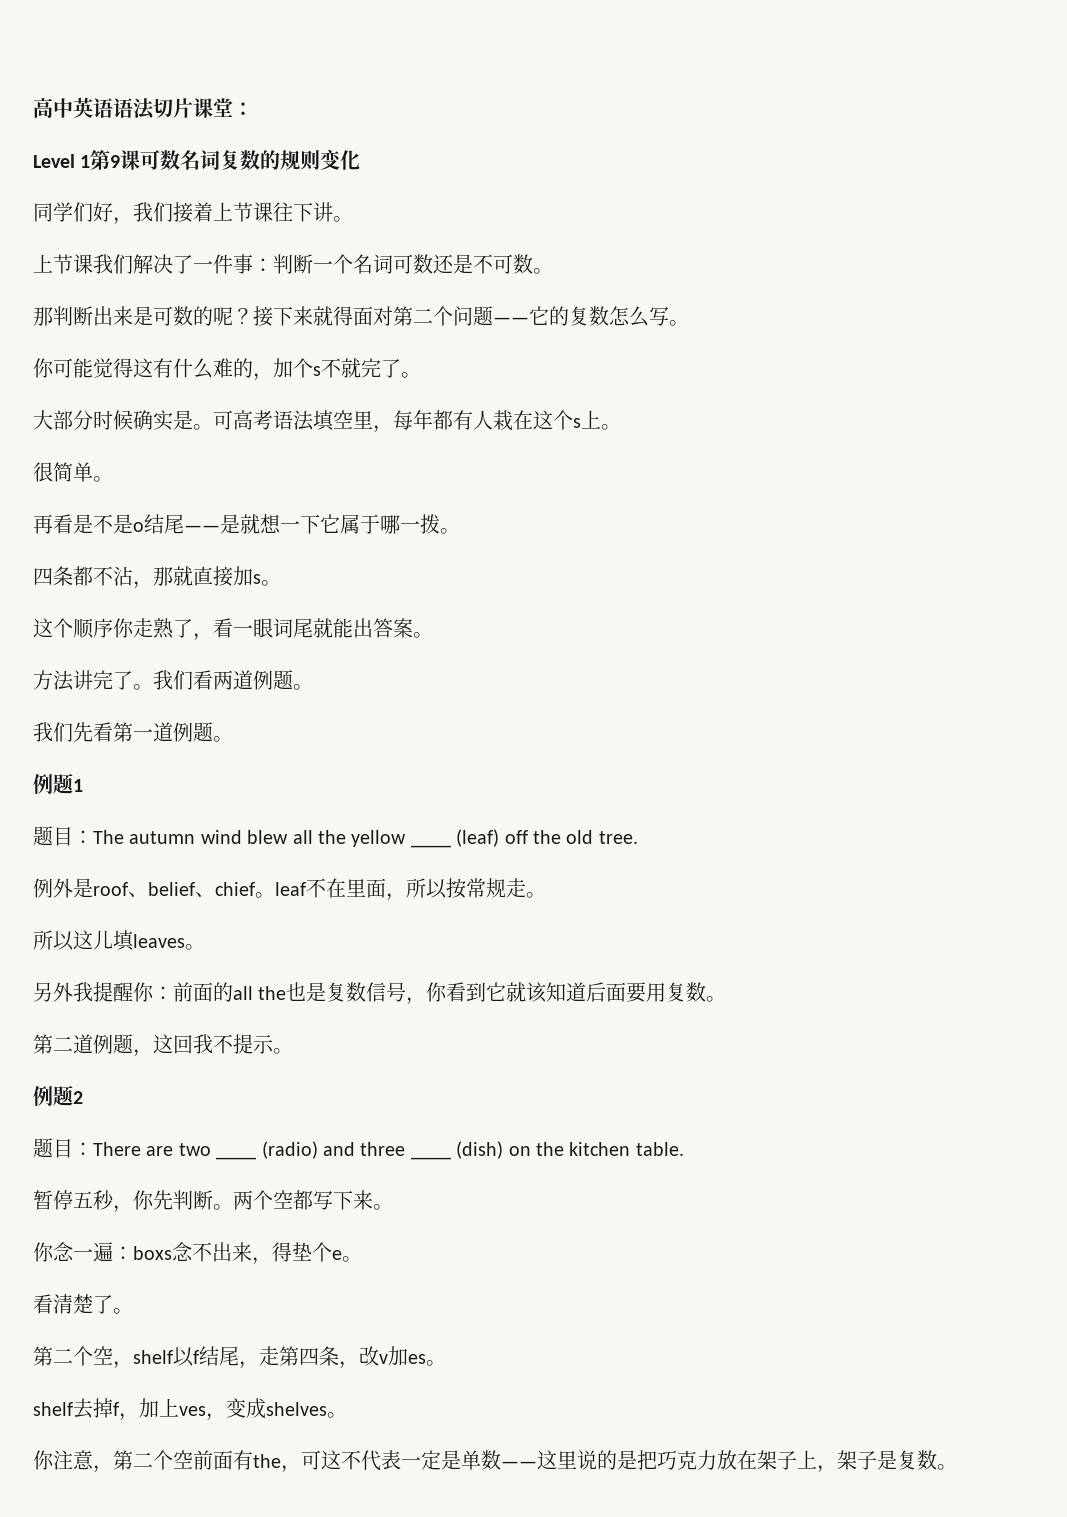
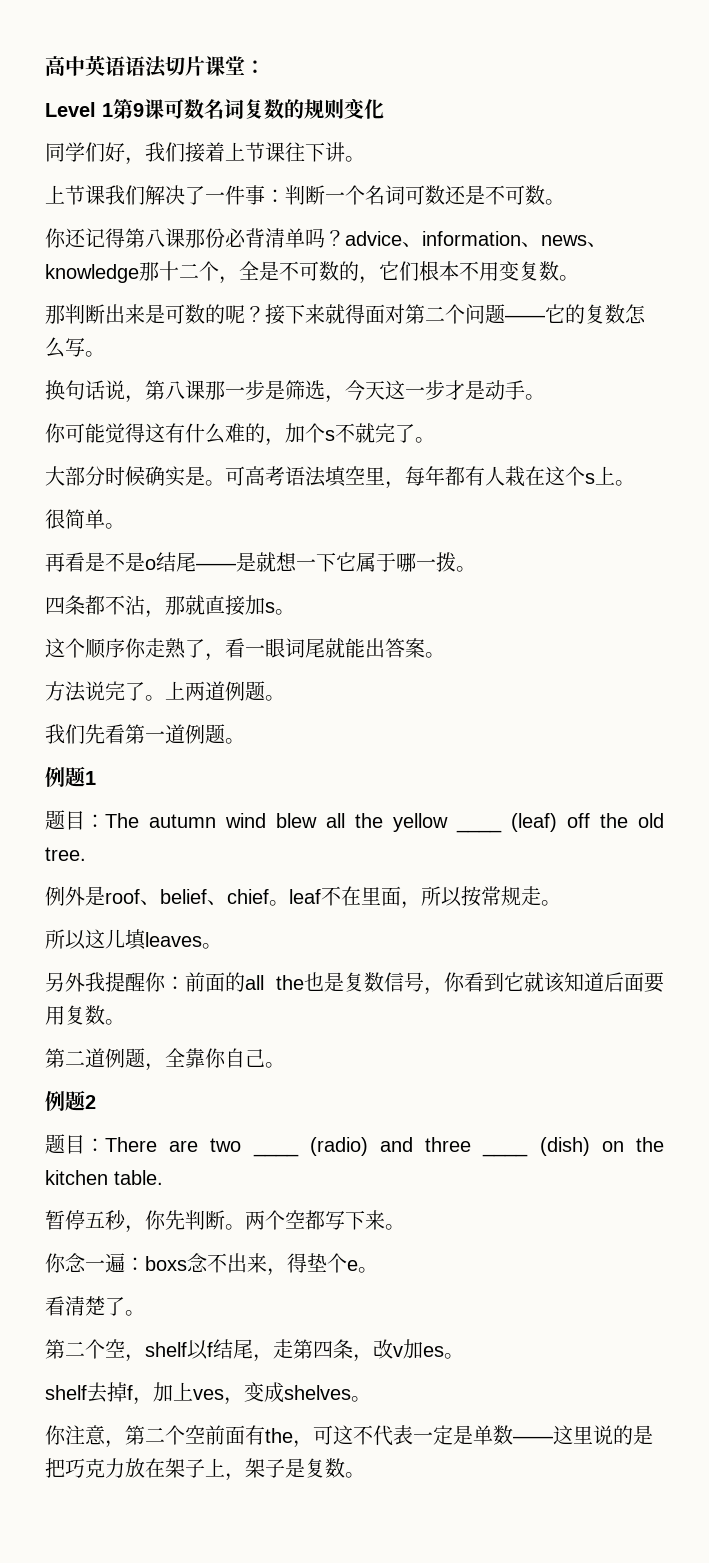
+ 你还记得第八课那份必背清单吗？advice、information、news、knowledge那十二个，全是不可数的，它们根本不用变复数。
+ 换句话说，第八课那一步是筛选，今天这一步才是动手。
- 方法讲完了。我们看两道例题。
+ 方法说完了。上两道例题。
- 第二道例题，这回我不提示。
+ 第二道例题，全靠你自己。

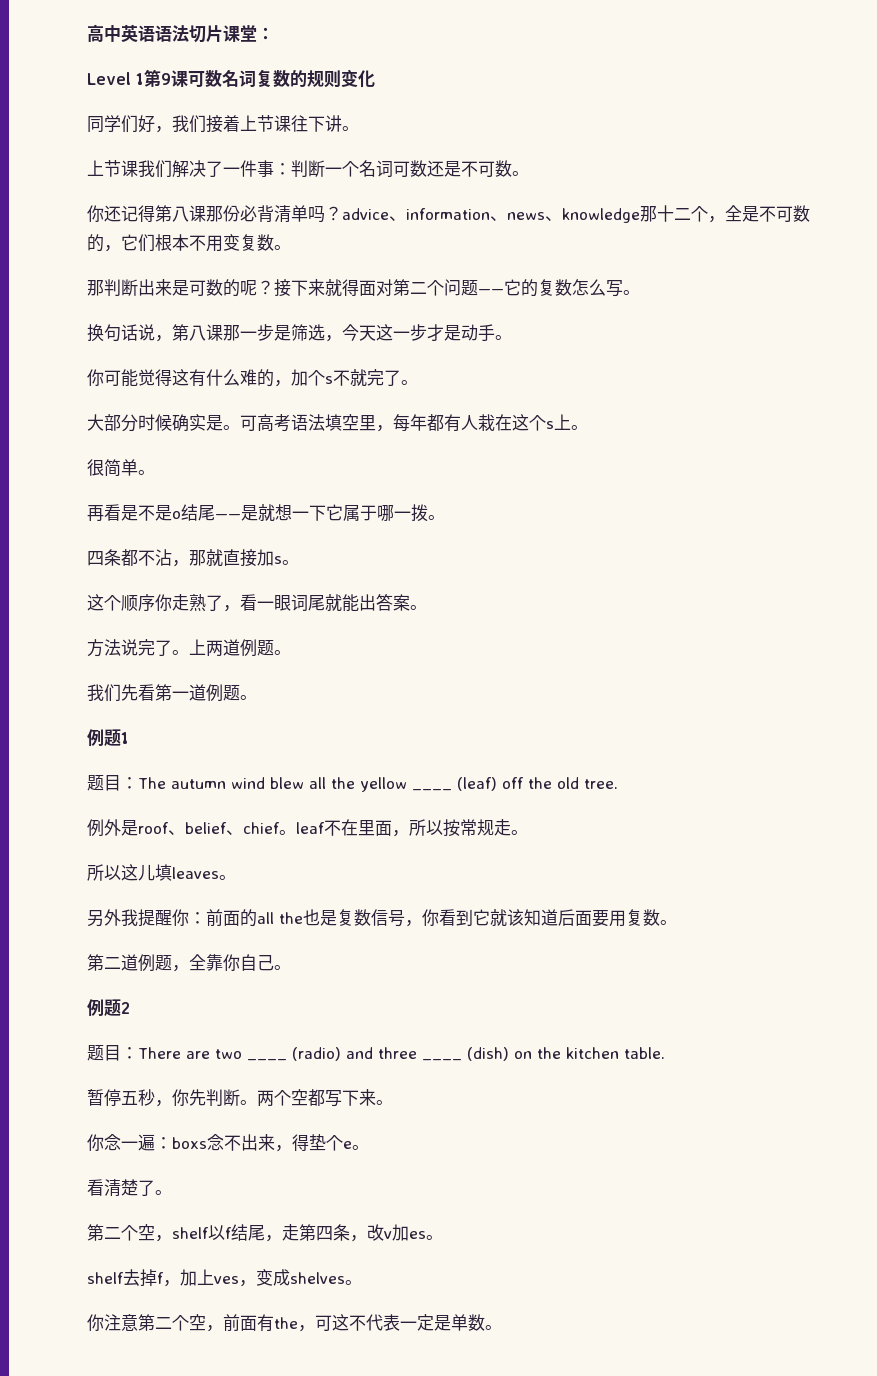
- 你注意，第二个空前面有the，可这不代表一定是单数——这里说的是把巧克力放在架子上，架子是复数。
+ 你注意第二个空，前面有the，可这不代表一定是单数。

